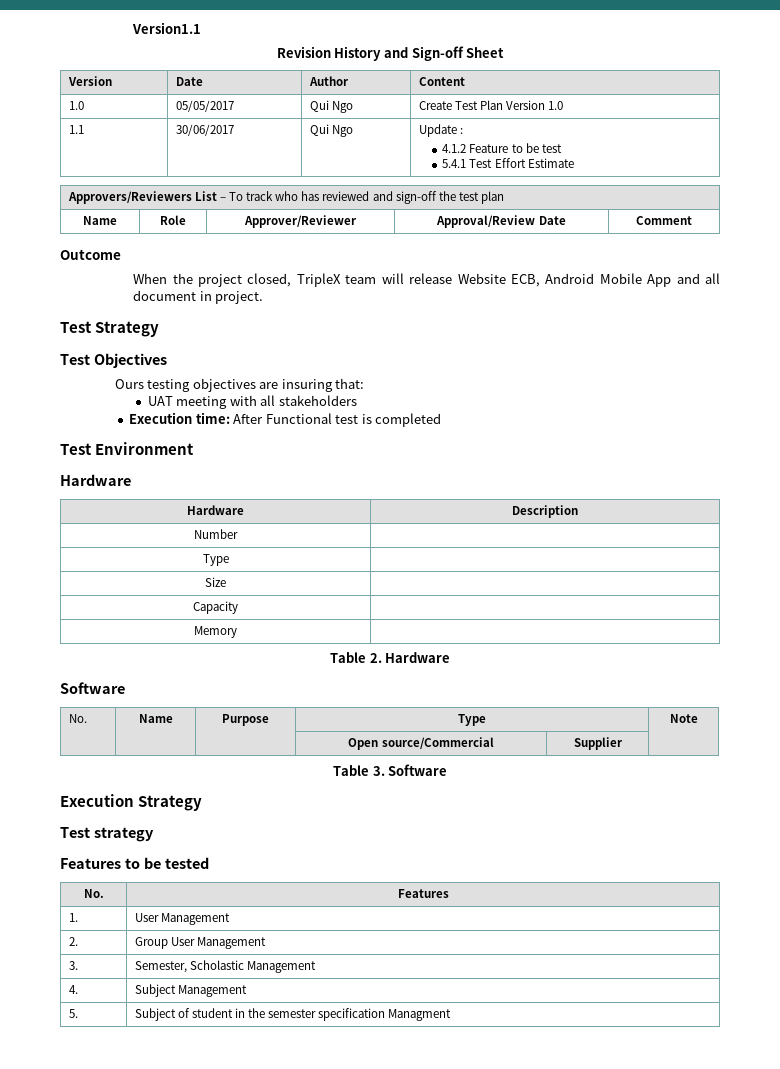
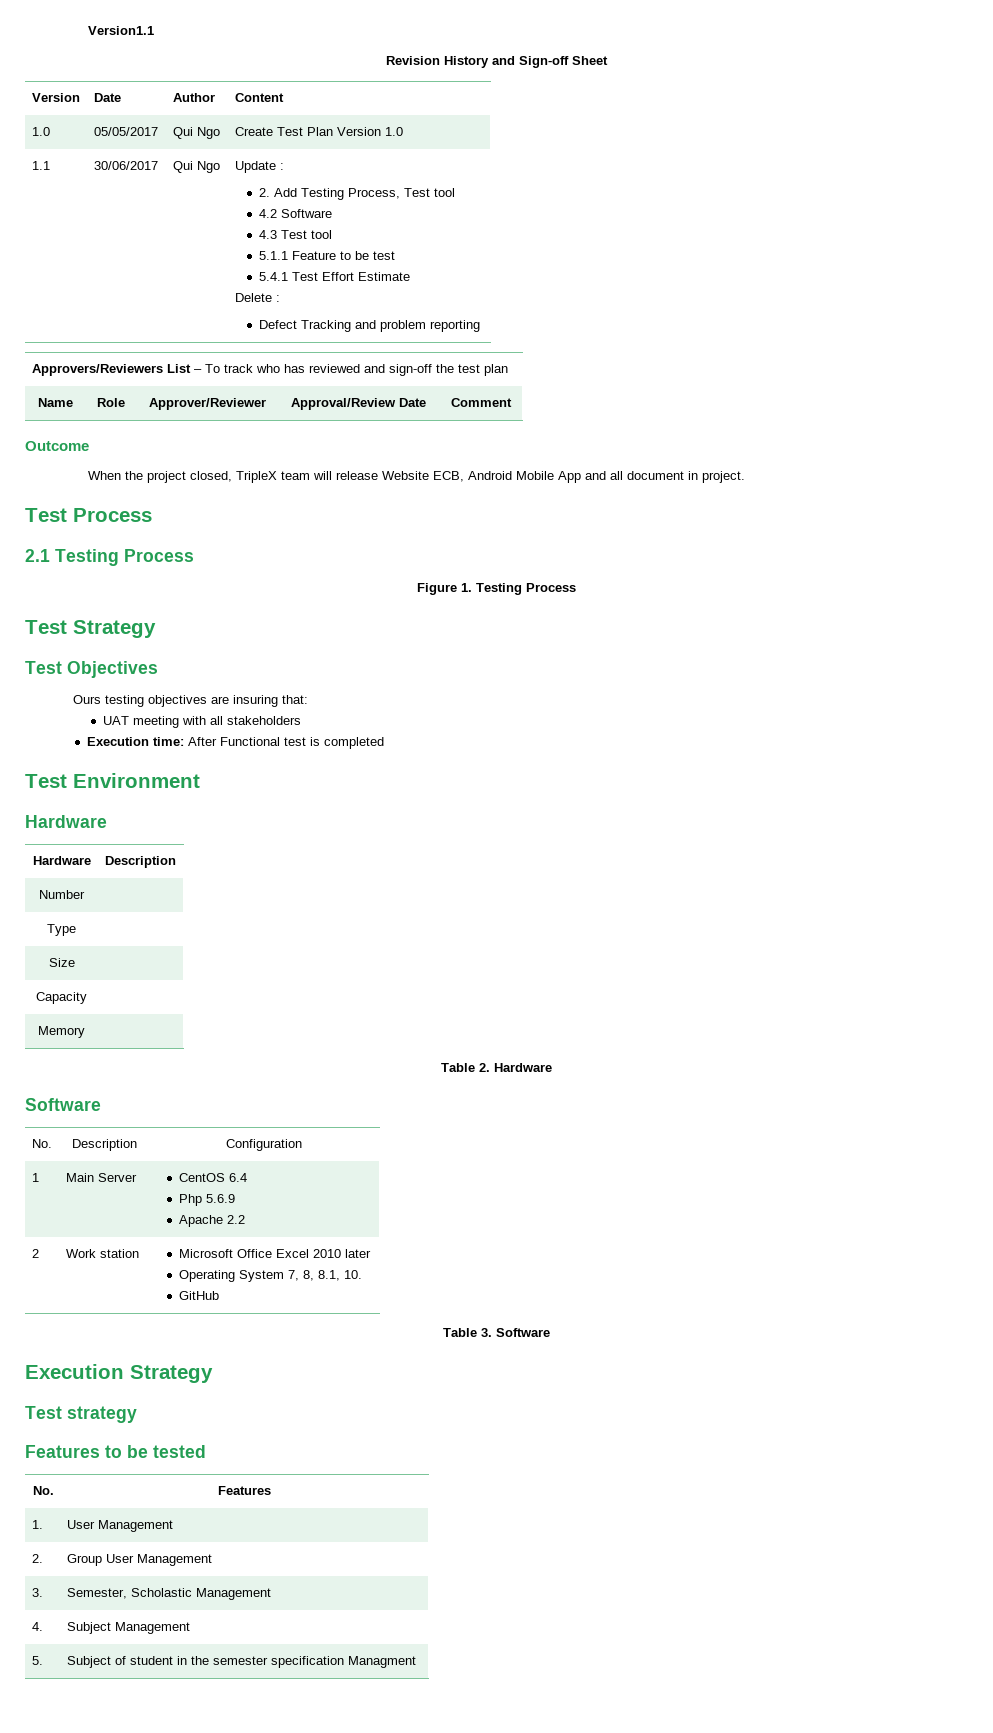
  1.1 | 30/06/2017 | Qui Ngo | Update :
- 4.1.2 Feature to be test
+ 2. Add Testing Process, Test tool
+ 4.2 Software
+ 4.3 Test tool
+ 5.1.1 Feature to be test
  5.4.1 Test Effort Estimate
+ Delete :
+ Defect Tracking and problem reporting
+ Test Process
+ 2.1 Testing Process
+ Figure 1. Testing Process
- No. | Name | Purpose | Type | Note
- | | | Open source/Commercial | Supplier |
+ No. | Description | Configuration
+ 1 | Main Server | CentOS 6.4
+ Php 5.6.9
+ Apache 2.2
+ 2 | Work station | Microsoft Office Excel 2010 later
+ Operating System 7, 8, 8.1, 10.
+ GitHub

